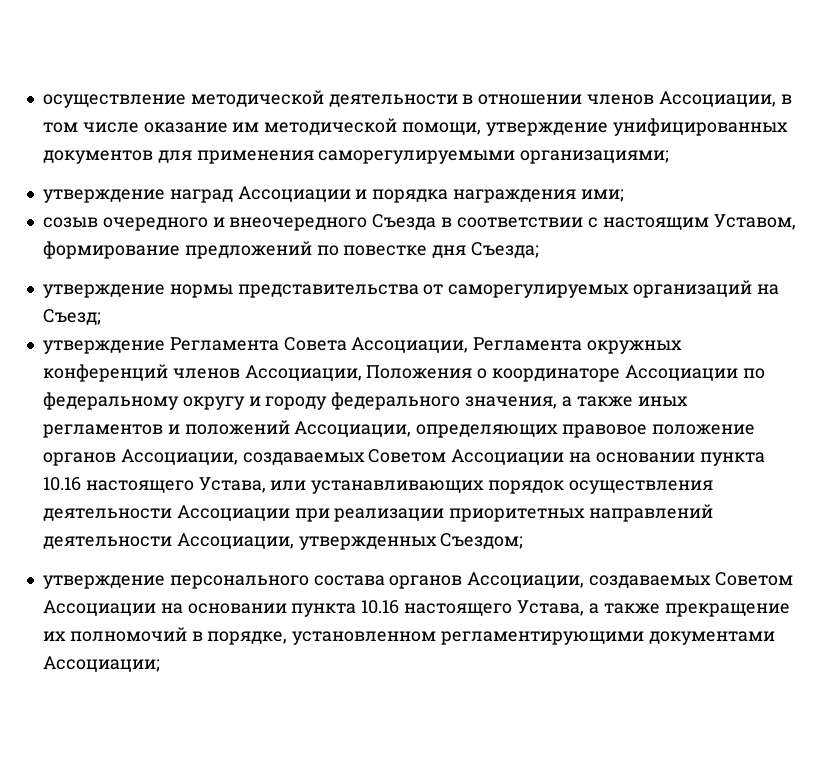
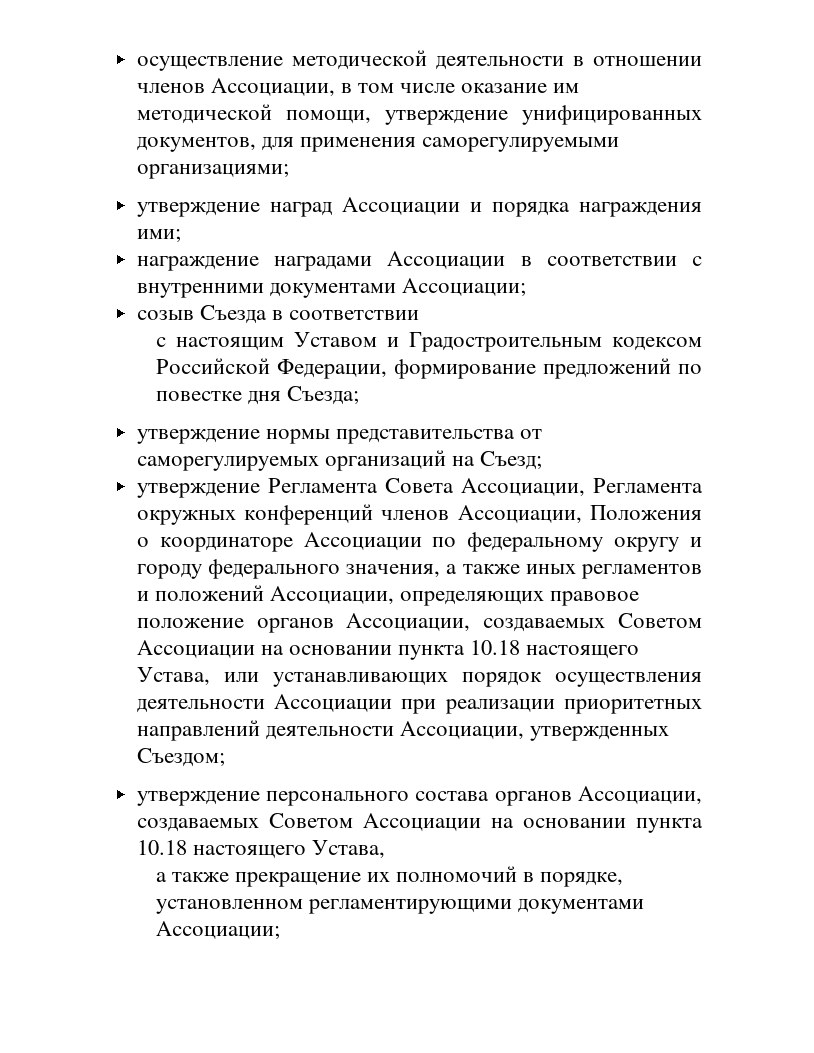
- осуществление методической деятельности в отношении членов Ассоциации, в том числе оказание им методической помощи, утверждение унифицированных документов для применения саморегулируемыми организациями;
+ осуществление методической деятельности в отношении членов Ассоциации, в том числе оказание им методической помощи, утверждение унифицированных документов, для применения саморегулируемыми организациями;
- созыв очередного и внеочередного Съезда в соответствии с настоящим Уставом, формирование предложений по повестке дня Съезда;
+ награждение наградами Ассоциации в соответствии с внутренними документами Ассоциации;
+ созыв Съезда в соответствии
+ с настоящим Уставом и Градостроительным кодексом Российской Федерации, формирование предложений по повестке дня Съезда;
- утверждение Регламента Совета Ассоциации, Регламента окружных конференций членов Ассоциации, Положения о координаторе Ассоциации по федеральному округу и городу федерального значения, а также иных регламентов и положений Ассоциации, определяющих правовое положение органов Ассоциации, создаваемых Советом Ассоциации на основании пункта 10.16 настоящего Устава, или устанавливающих порядок осуществления деятельности Ассоциации при реализации приоритетных направлений деятельности Ассоциации, утвержденных Съездом;
+ утверждение Регламента Совета Ассоциации, Регламента окружных конференций членов Ассоциации, Положения о координаторе Ассоциации по федеральному округу и городу федерального значения, а также иных регламентов и положений Ассоциации, определяющих правовое положение органов Ассоциации, создаваемых Советом Ассоциации на основании пункта 10.18 настоящего Устава, или устанавливающих порядок осуществления деятельности Ассоциации при реализации приоритетных направлений деятельности Ассоциации, утвержденных Съездом;
- утверждение персонального состава органов Ассоциации, создаваемых Советом Ассоциации на основании пункта 10.16 настоящего Устава, а также прекращение их полномочий в порядке, установленном регламентирующими документами Ассоциации;
+ утверждение персонального состава органов Ассоциации, создаваемых Советом Ассоциации на основании пункта 10.18 настоящего Устава,
+ а также прекращение их полномочий в порядке, установленном регламентирующими документами Ассоциации;

